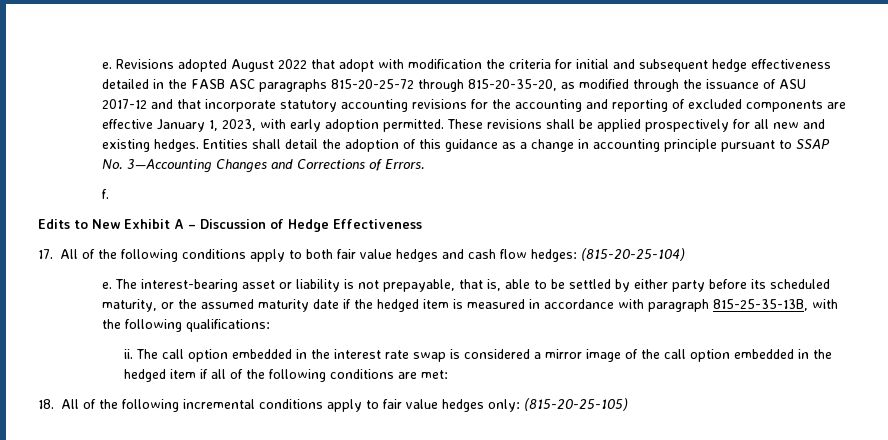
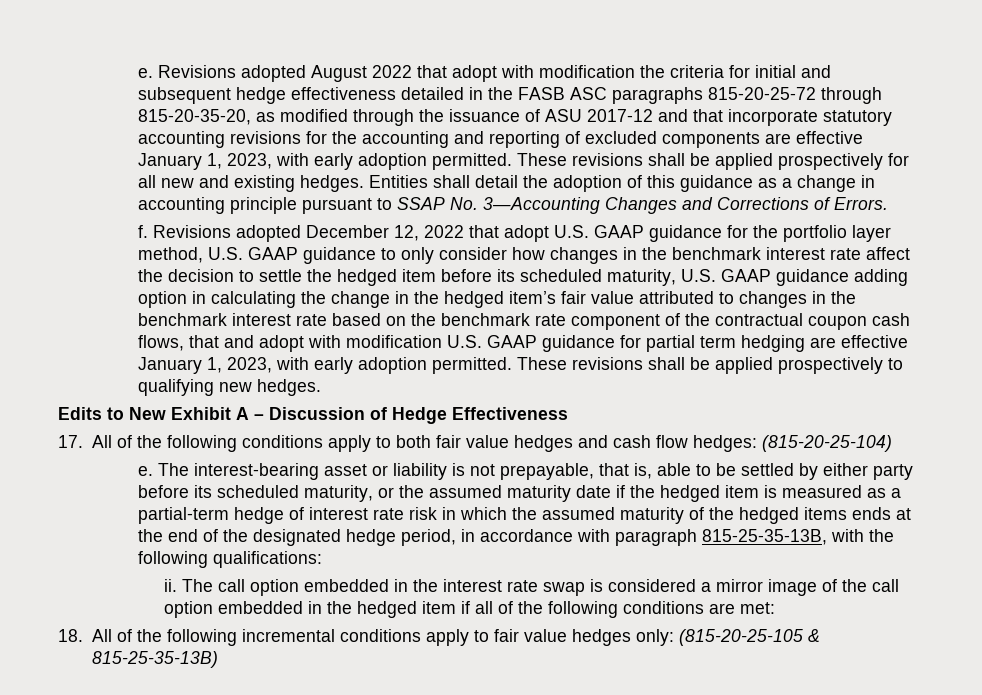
+ Revisions adopted December 12, 2022 that adopt U.S. GAAP guidance for the portfolio layer method, U.S. GAAP guidance to only consider how changes in the benchmark interest rate affect the decision to settle the hedged item before its scheduled maturity, U.S. GAAP guidance adding option in calculating the change in the hedged item’s fair value attributed to changes in the benchmark interest rate based on the benchmark rate component of the contractual coupon cash flows, that and adopt with modification U.S. GAAP guidance for partial term hedging are effective January 1, 2023, with early adoption permitted. These revisions shall be applied prospectively to qualifying new hedges.
- The interest-bearing asset or liability is not prepayable, that is, able to be settled by either party before its scheduled maturity, or the assumed maturity date if the hedged item is measured in accordance with paragraph 815-25-35-13B, with the following qualifications:
+ The interest-bearing asset or liability is not prepayable, that is, able to be settled by either party before its scheduled maturity, or the assumed maturity date if the hedged item is measured as a partial-term hedge of interest rate risk in which the assumed maturity of the hedged items ends at the end of the designated hedge period, in accordance with paragraph 815-25-35-13B, with the following qualifications:
- 18. All of the following incremental conditions apply to fair value hedges only: (815-20-25-105)
+ 18. All of the following incremental conditions apply to fair value hedges only: (815-20-25-105 & 815-25-35-13B)

